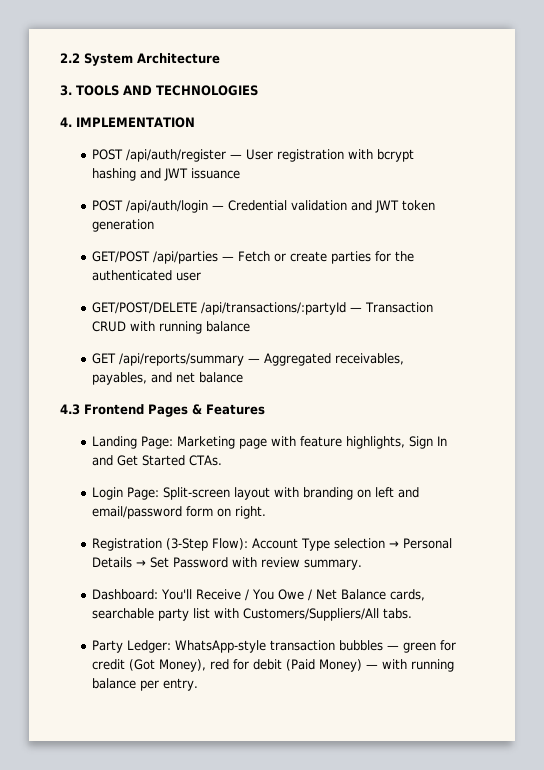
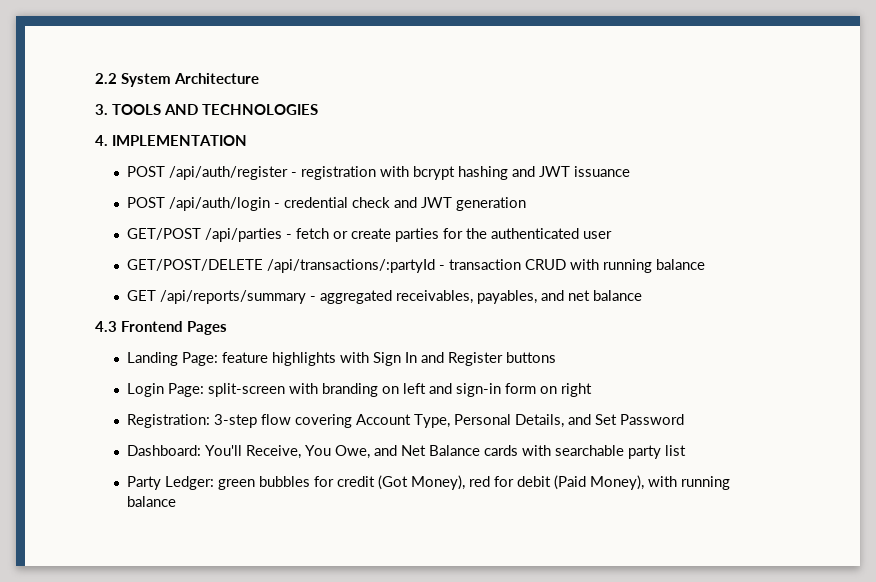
- POST /api/auth/register — User registration with bcrypt hashing and JWT issuance
+ POST /api/auth/register - registration with bcrypt hashing and JWT issuance
- POST /api/auth/login — Credential validation and JWT token generation
+ POST /api/auth/login - credential check and JWT generation
- GET/POST /api/parties — Fetch or create parties for the authenticated user
+ GET/POST /api/parties - fetch or create parties for the authenticated user
- GET/POST/DELETE /api/transactions/:partyId — Transaction CRUD with running balance
+ GET/POST/DELETE /api/transactions/:partyId - transaction CRUD with running balance
- GET /api/reports/summary — Aggregated receivables, payables, and net balance
+ GET /api/reports/summary - aggregated receivables, payables, and net balance
- 4.3 Frontend Pages & Features
+ 4.3 Frontend Pages
- Landing Page: Marketing page with feature highlights, Sign In and Get Started CTAs.
+ Landing Page: feature highlights with Sign In and Register buttons
- Login Page: Split-screen layout with branding on left and email/password form on right.
- Registration (3-Step Flow): Account Type selection → Personal Details → Set Password with review summary.
+ Login Page: split-screen with branding on left and sign-in form on right
+ Registration: 3-step flow covering Account Type, Personal Details, and Set Password
- Dashboard: You'll Receive / You Owe / Net Balance cards, searchable party list with Customers/Suppliers/All tabs.
+ Dashboard: You'll Receive, You Owe, and Net Balance cards with searchable party list
- Party Ledger: WhatsApp-style transaction bubbles — green for credit (Got Money), red for debit (Paid Money) — with running balance per entry.
+ Party Ledger: green bubbles for credit (Got Money), red for debit (Paid Money), with running balance

